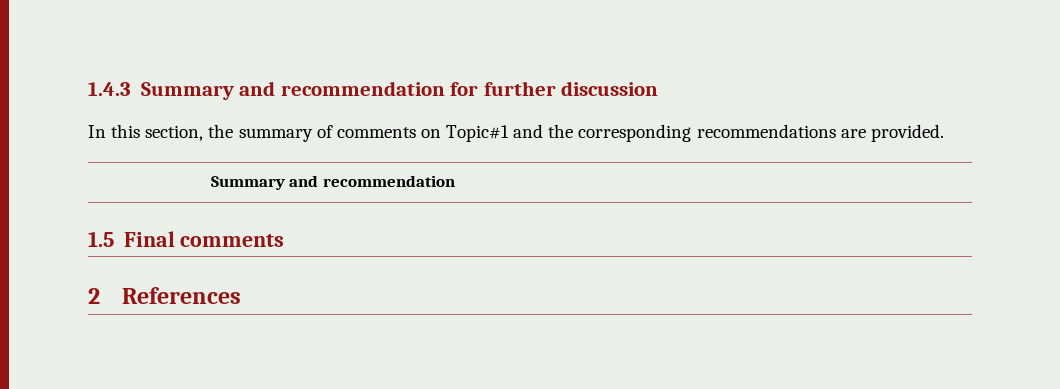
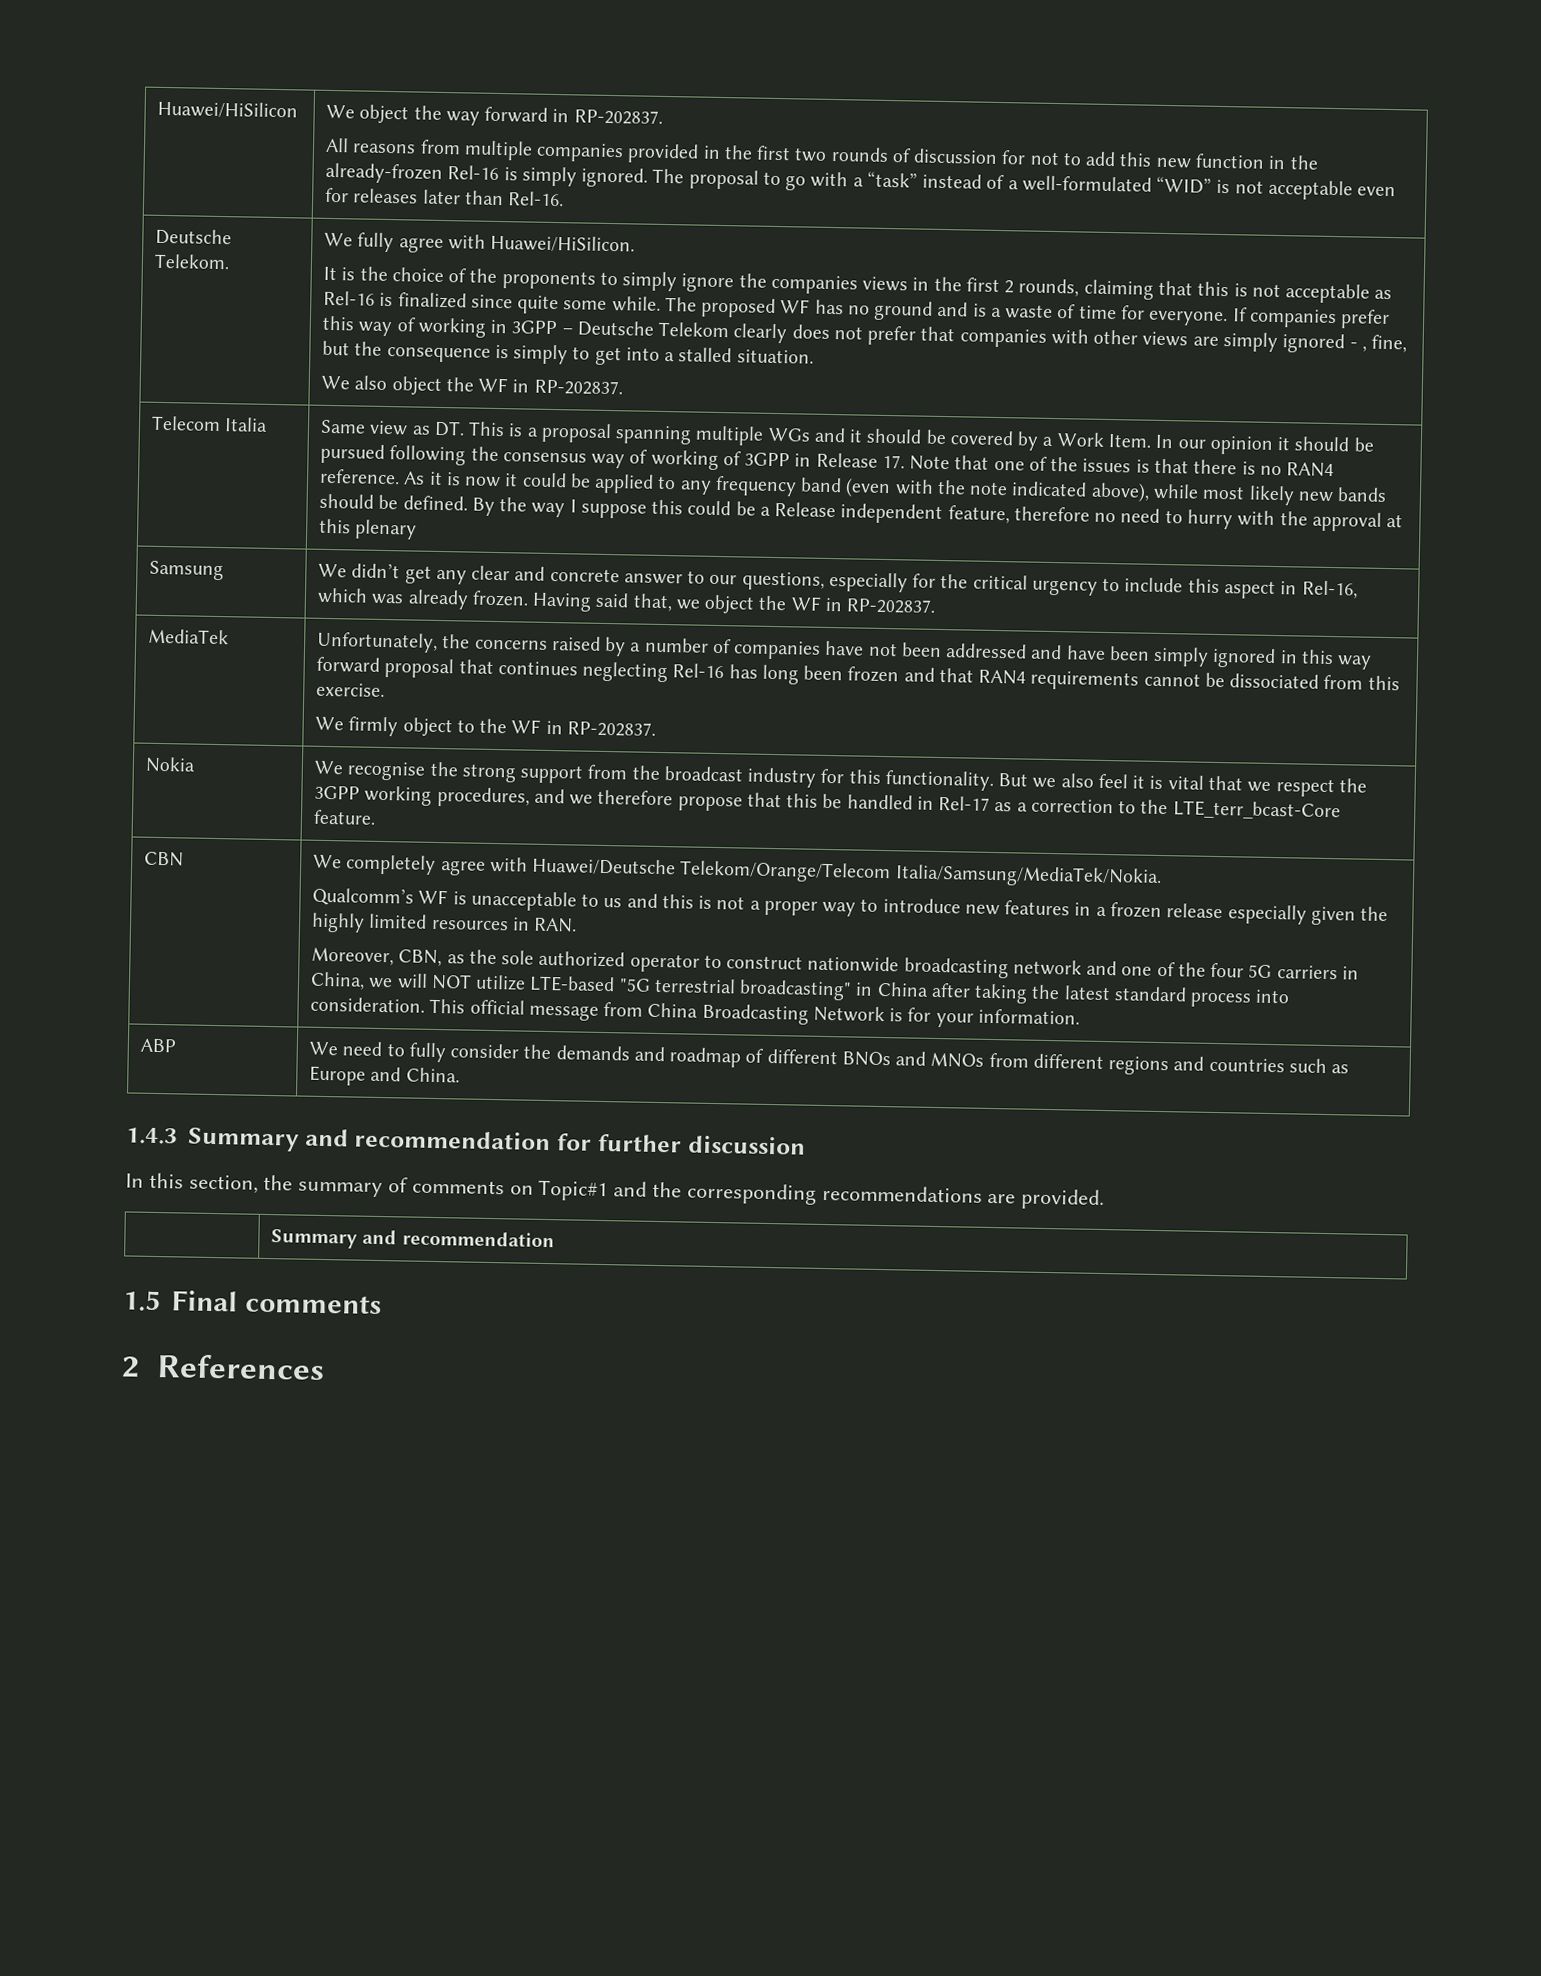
+ Huawei/HiSilicon | We object the way forward in RP-202837.
+ All reasons from multiple companies provided in the first two rounds of discussion for not to add this new function in the already-frozen Rel-16 is simply ignored. The proposal to go with a “task” instead of a well-formulated “WID” is not acceptable even for releases later than Rel-16.
+ Deutsche Telekom. | We fully agree with Huawei/HiSilicon.
+ It is the choice of the proponents to simply ignore the companies views in the first 2 rounds, claiming that this is not acceptable as Rel-16 is finalized since quite some while. The proposed WF has no ground and is a waste of time for everyone. If companies prefer this way of working in 3GPP – Deutsche Telekom clearly does not prefer that companies with other views are simply ignored - , fine, but the consequence is simply to get into a stalled situation.
+ We also object the WF in RP-202837.
+ Telecom Italia | Same view as DT. This is a proposal spanning multiple WGs and it should be covered by a Work Item. In our opinion it should be pursued following the consensus way of working of 3GPP in Release 17. Note that one of the issues is that there is no RAN4 reference. As it is now it could be applied to any frequency band (even with the note indicated above), while most likely new bands should be defined. By the way I suppose this could be a Release independent feature, therefore no need to hurry with the approval at this plenary
+ Samsung | We didn’t get any clear and concrete answer to our questions, especially for the critical urgency to include this aspect in Rel-16, which was already frozen. Having said that, we object the WF in RP-202837.
+ MediaTek | Unfortunately, the concerns raised by a number of companies have not been addressed and have been simply ignored in this way forward proposal that continues neglecting Rel-16 has long been frozen and that RAN4 requirements cannot be dissociated from this exercise.
+ We firmly object to the WF in RP-202837.
+ Nokia | We recognise the strong support from the broadcast industry for this functionality. But we also feel it is vital that we respect the 3GPP working procedures, and we therefore propose that this be handled in Rel-17 as a correction to the LTE_terr_bcast-Core feature.
+ CBN | We completely agree with Huawei/Deutsche Telekom/Orange/Telecom Italia/Samsung/MediaTek/Nokia.
+ Qualcomm’s WF is unacceptable to us and this is not a proper way to introduce new features in a frozen release especially given the highly limited resources in RAN.
+ Moreover, CBN, as the sole authorized operator to construct nationwide broadcasting network and one of the four 5G carriers in China, we will NOT utilize LTE-based "5G terrestrial broadcasting" in China after taking the latest standard process into consideration. This official message from China Broadcasting Network is for your information.
+ ABP | We need to fully consider the demands and roadmap of different BNOs and MNOs from different regions and countries such as Europe and China.

